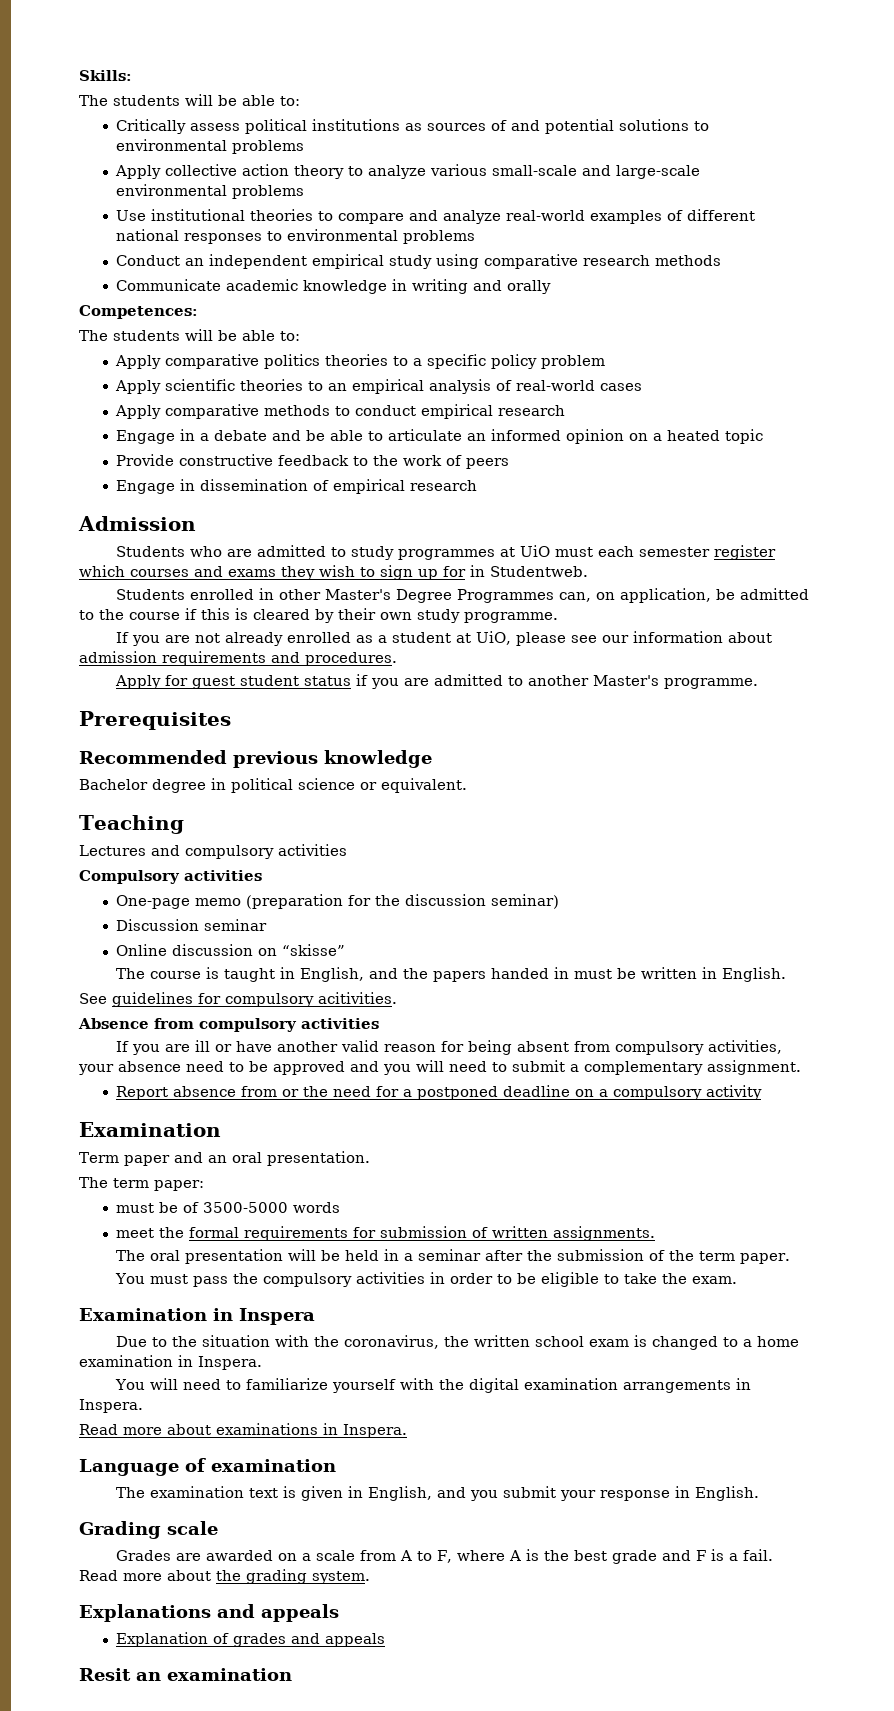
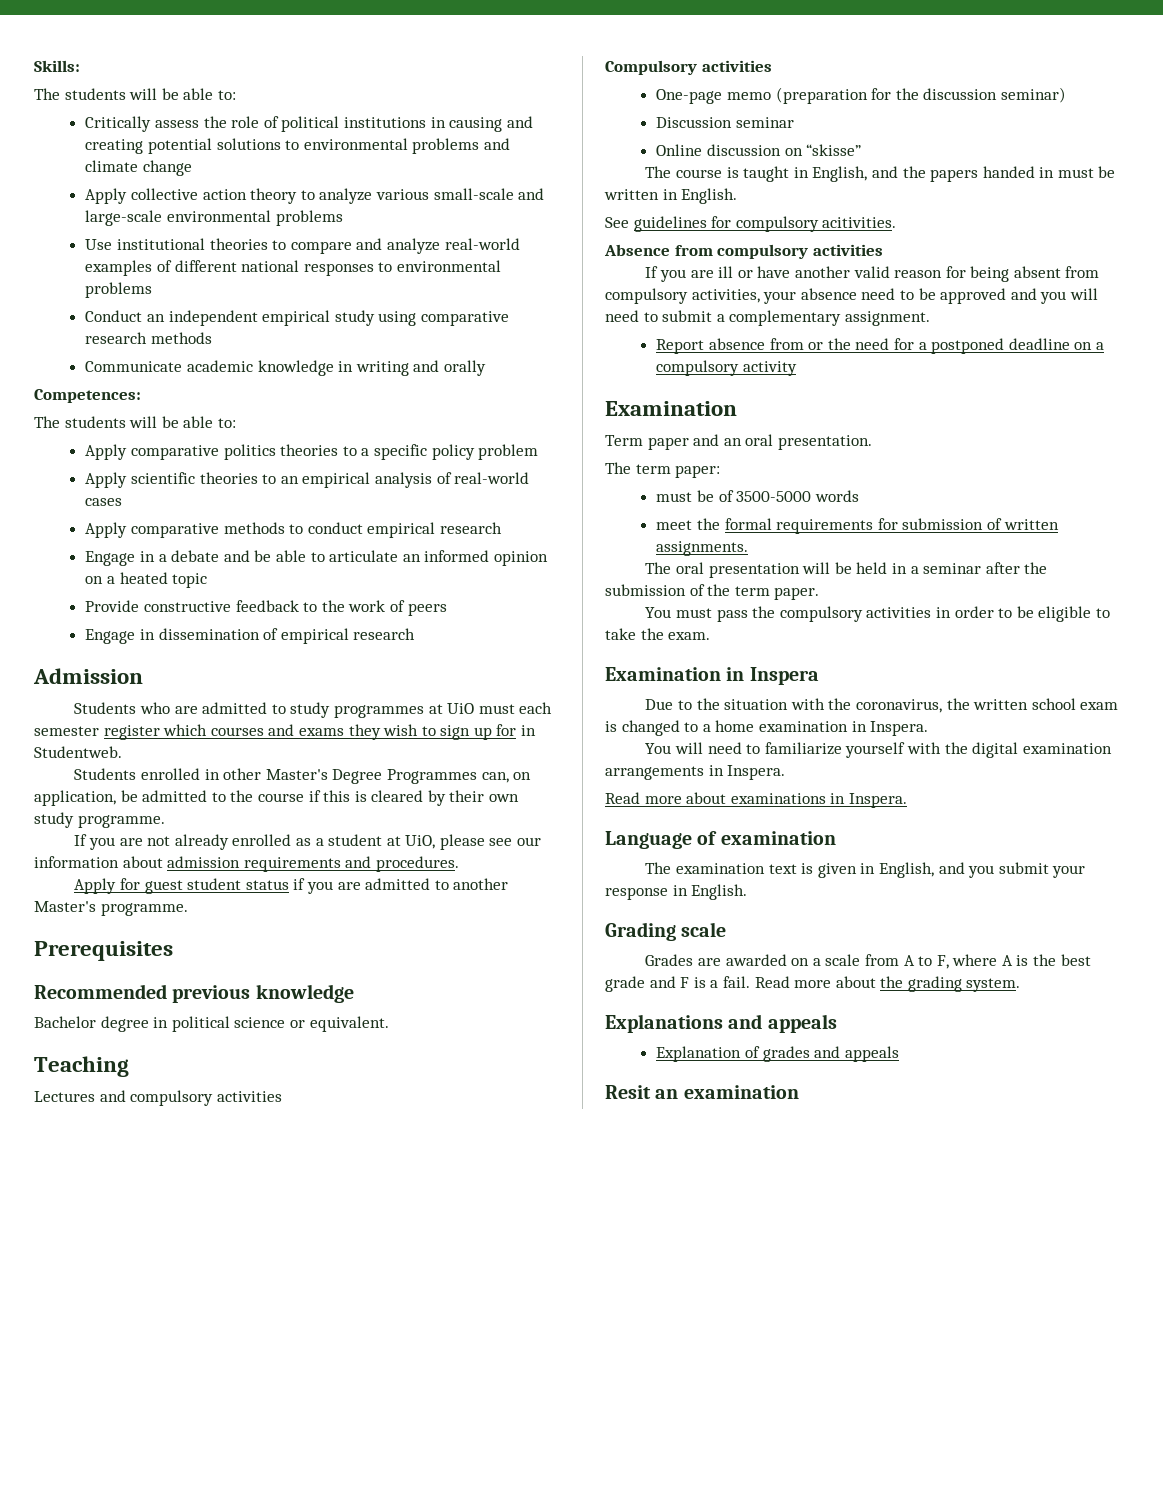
- Critically assess political institutions as sources of and potential solutions to environmental problems
+ Critically assess the role of political institutions in causing and creating potential solutions to environmental problems and climate change

